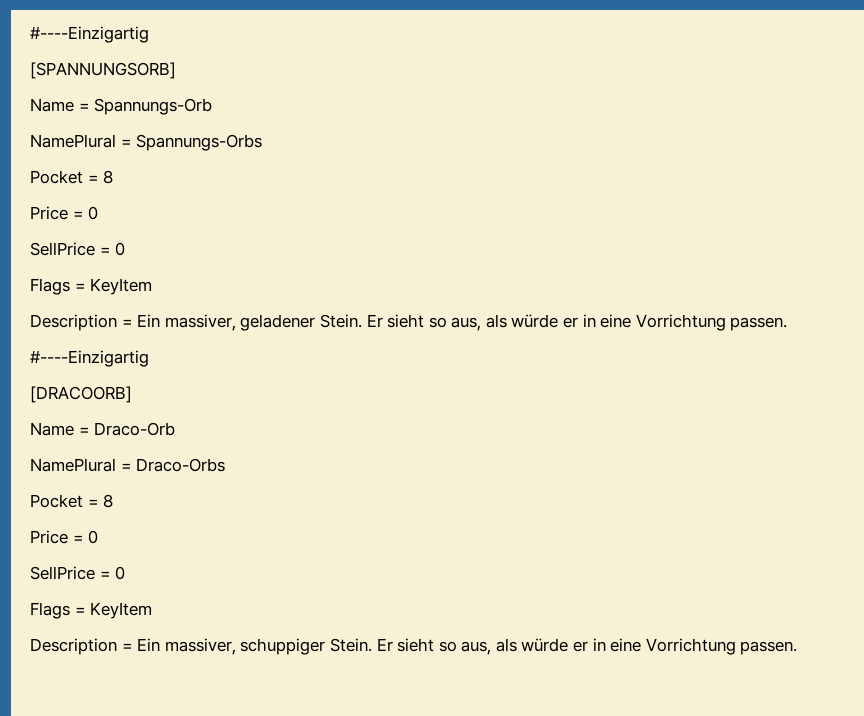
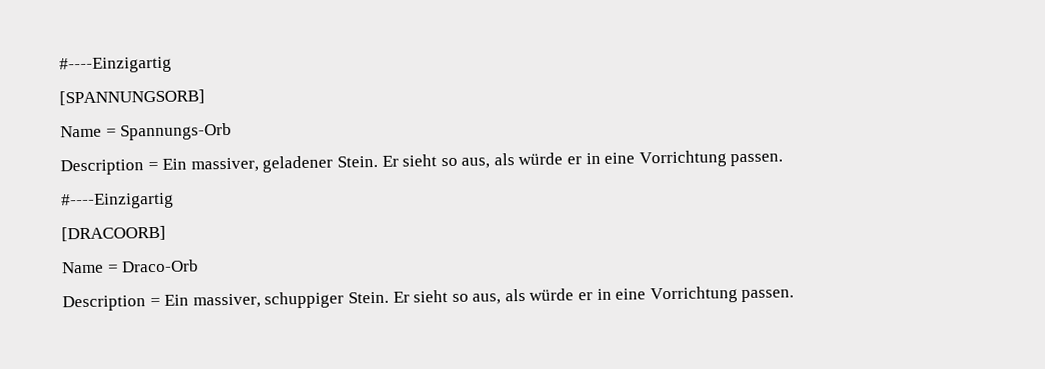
- NamePlural = Spannungs-Orbs
- Pocket = 8
- Price = 0
- SellPrice = 0
- Flags = KeyItem
- NamePlural = Draco-Orbs
- Pocket = 8
- Price = 0
- SellPrice = 0
- Flags = KeyItem

